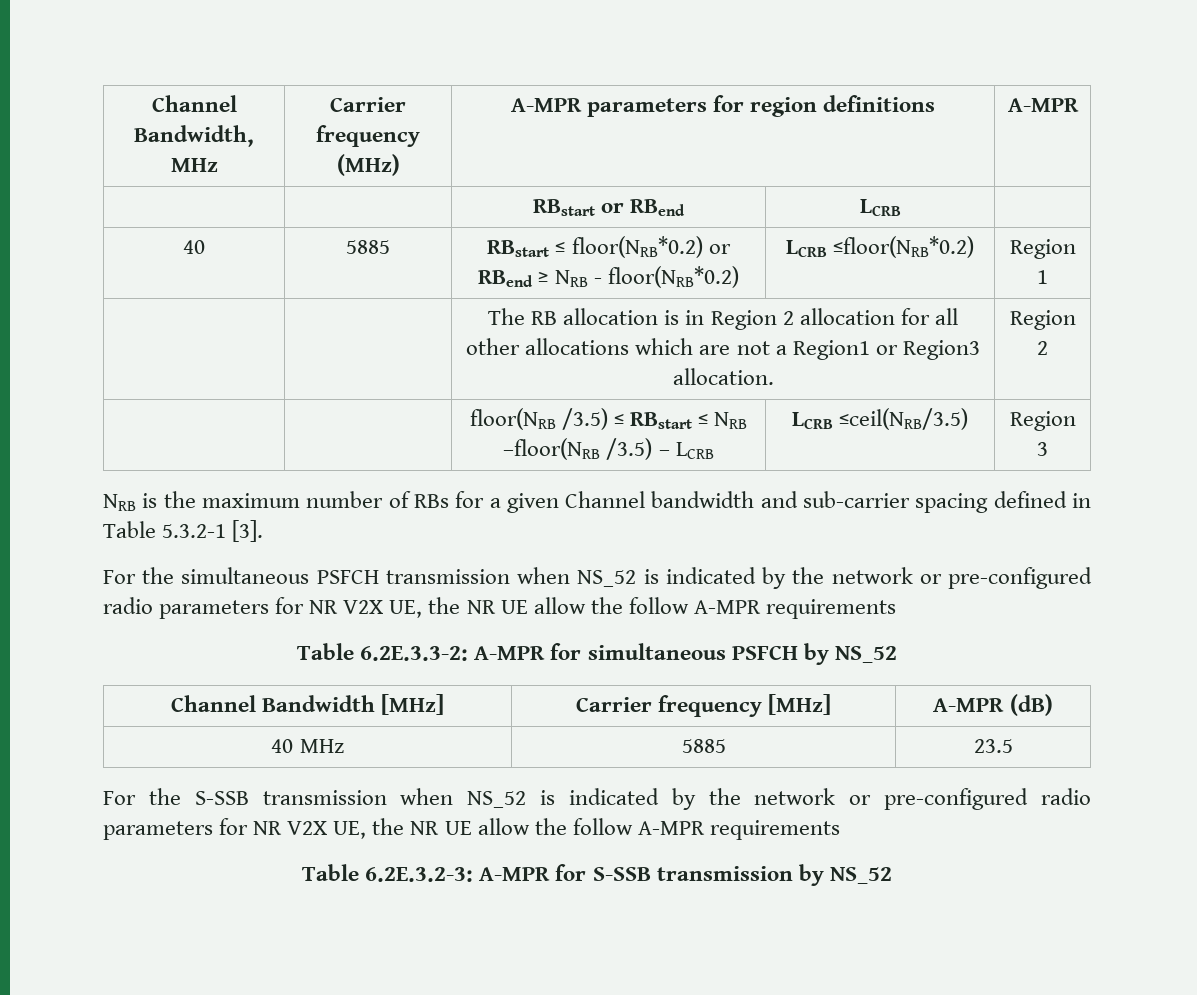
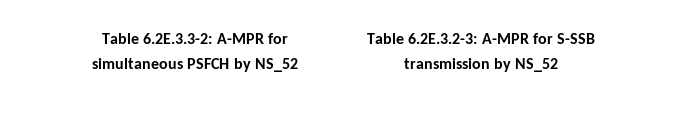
- Channel Bandwidth, MHz | Carrier frequency (MHz) | A-MPR parameters for region definitions | A-MPR
- | | RBstart or RBend | LCRB |
- 40 | 5885 | RBstart ≤ floor(NRB*0.2) or RBend ≥ NRB - floor(NRB*0.2) | LCRB ≤floor(NRB*0.2) | Region 1
- | | The RB allocation is in Region 2 allocation for all other allocations which are not a Region1 or Region3 allocation. | Region 2
- | | floor(NRB /3.5) ≤ RBstart ≤ NRB –floor(NRB /3.5) – LCRB | LCRB ≤ceil(NRB/3.5) | Region 3
- NRB is the maximum number of RBs for a given Channel bandwidth and sub-carrier spacing defined in Table 5.3.2-1 [3].
- For the simultaneous PSFCH transmission when NS_52 is indicated by the network or pre-configured radio parameters for NR V2X UE, the NR UE allow the follow A-MPR requirements
- Channel Bandwidth [MHz] | Carrier frequency [MHz] | A-MPR (dB)
- 40 MHz | 5885 | 23.5
- For the S-SSB transmission when NS_52 is indicated by the network or pre-configured radio parameters for NR V2X UE, the NR UE allow the follow A-MPR requirements

